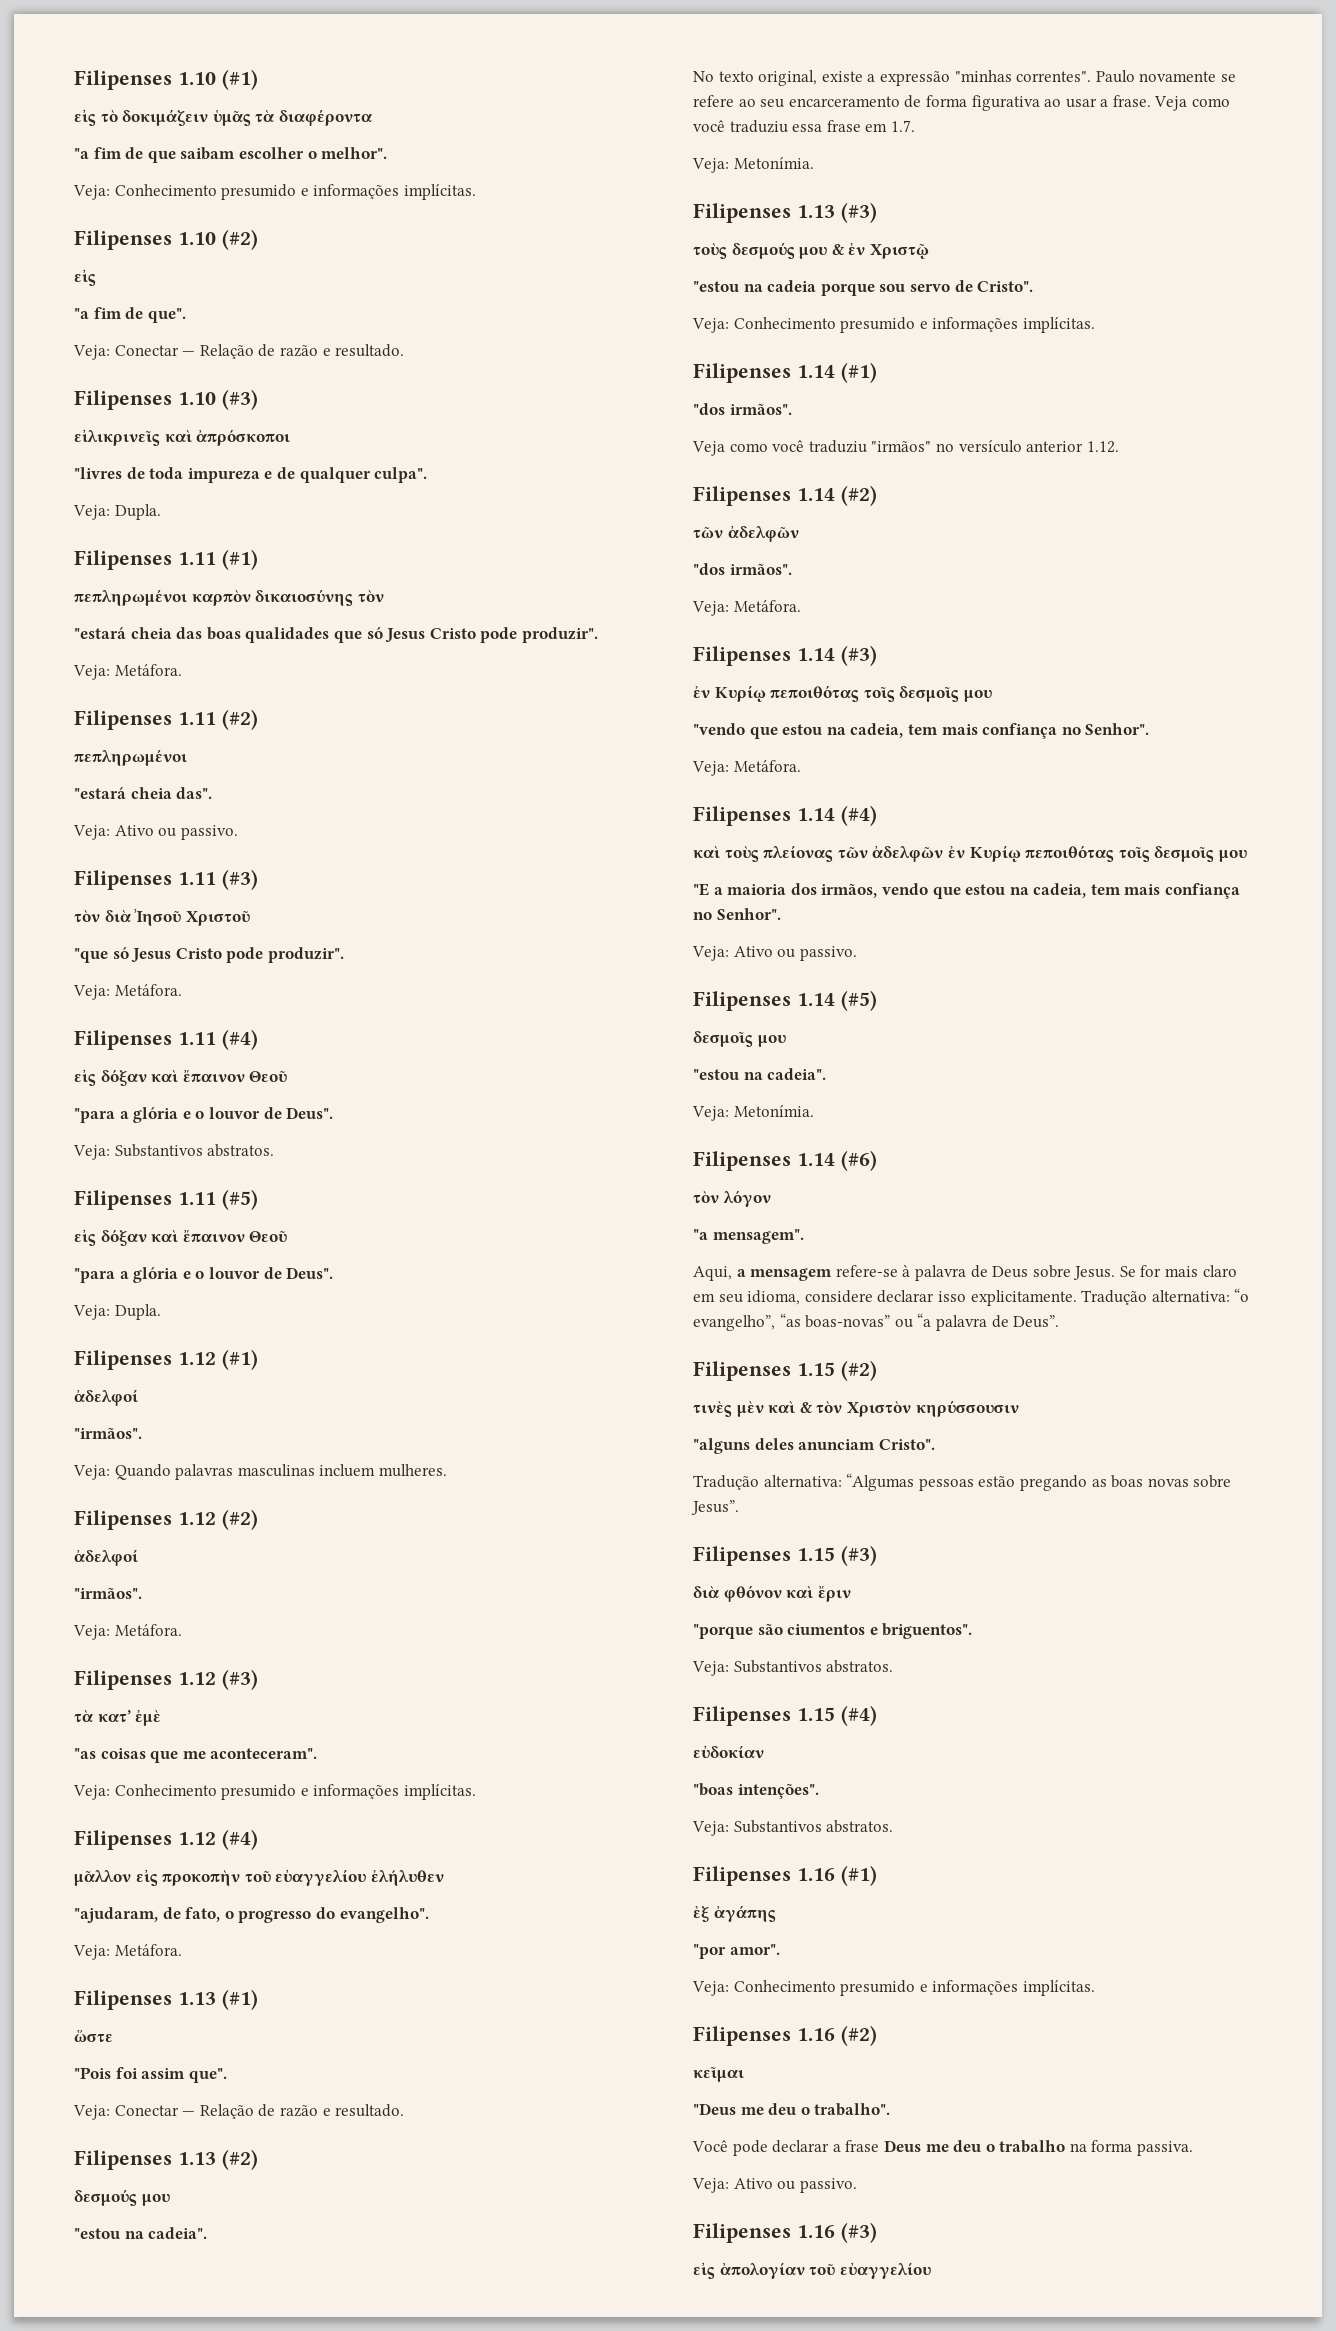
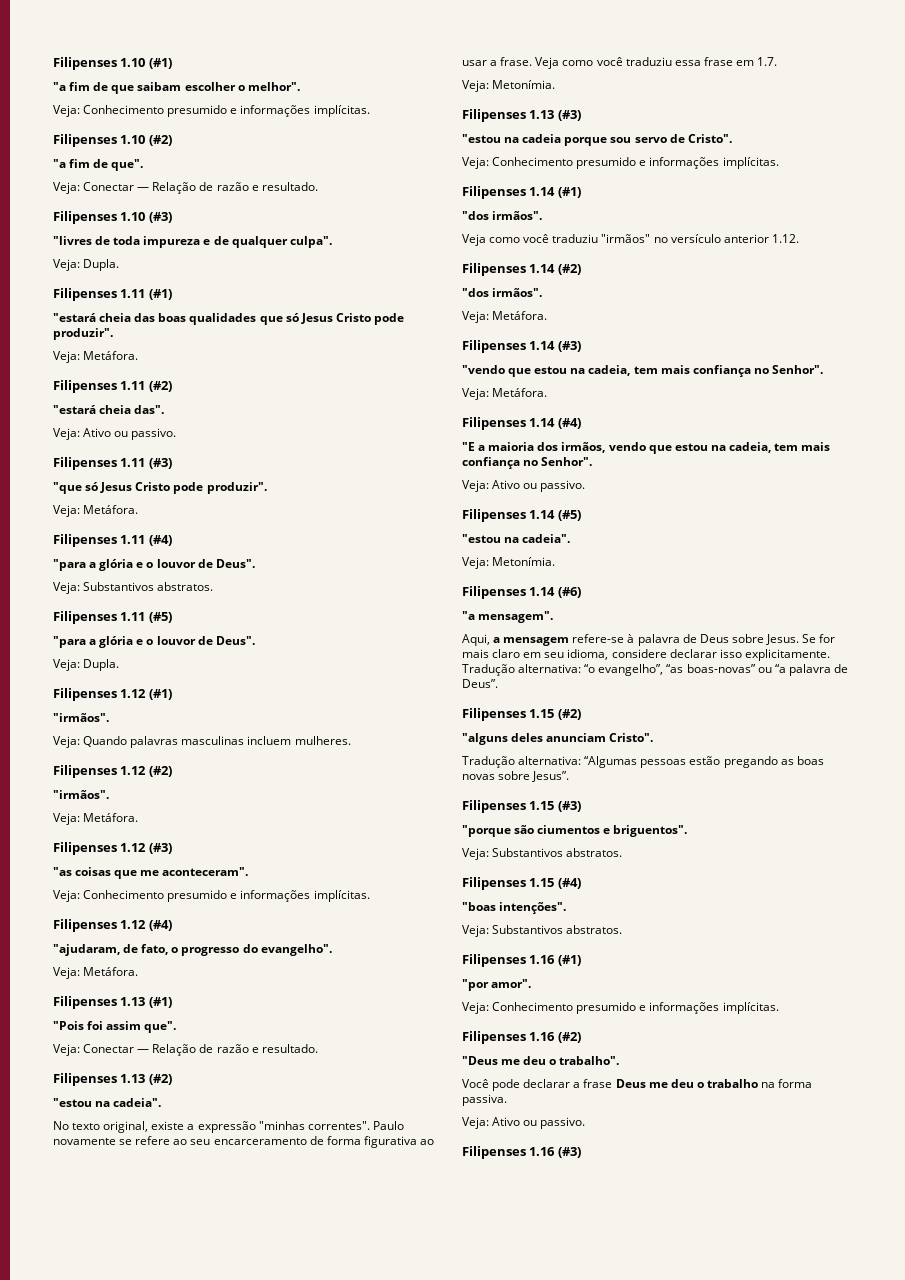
- εἰς τὸ δοκιμάζειν ὑμᾶς τὰ διαφέροντα
  Filipenses 1.10 (#2)
- εἰς
- εἰλικρινεῖς καὶ ἀπρόσκοποι
- πεπληρωμένοι καρπὸν δικαιοσύνης τὸν
  Filipenses 1.11 (#2)
- πεπληρωμένοι
- τὸν διὰ Ἰησοῦ Χριστοῦ
  Filipenses 1.11 (#4)
- εἰς δόξαν καὶ ἔπαινον Θεοῦ
  Filipenses 1.11 (#5)
- εἰς δόξαν καὶ ἔπαινον Θεοῦ
  Filipenses 1.12 (#1)
- ἀδελφοί
  Filipenses 1.12 (#2)
- ἀδελφοί
- τὰ κατ’ ἐμὲ
- μᾶλλον εἰς προκοπὴν τοῦ εὐαγγελίου ἐλήλυθεν
- ὥστε
  Filipenses 1.13 (#2)
- δεσμούς μου
- τοὺς δεσμούς μου & ἐν Χριστῷ
  Filipenses 1.14 (#2)
- τῶν ἀδελφῶν
  Filipenses 1.14 (#3)
- ἐν Κυρίῳ πεποιθότας τοῖς δεσμοῖς μου
- καὶ τοὺς πλείονας τῶν ἀδελφῶν ἐν Κυρίῳ πεποιθότας τοῖς δεσμοῖς μου
  Filipenses 1.14 (#5)
- δεσμοῖς μου
- τὸν λόγον
- τινὲς μὲν καὶ & τὸν Χριστὸν κηρύσσουσιν
- διὰ φθόνον καὶ ἔριν
- εὐδοκίαν
- ἐξ ἀγάπης
- κεῖμαι
- εἰς ἀπολογίαν τοῦ εὐαγγελίου

